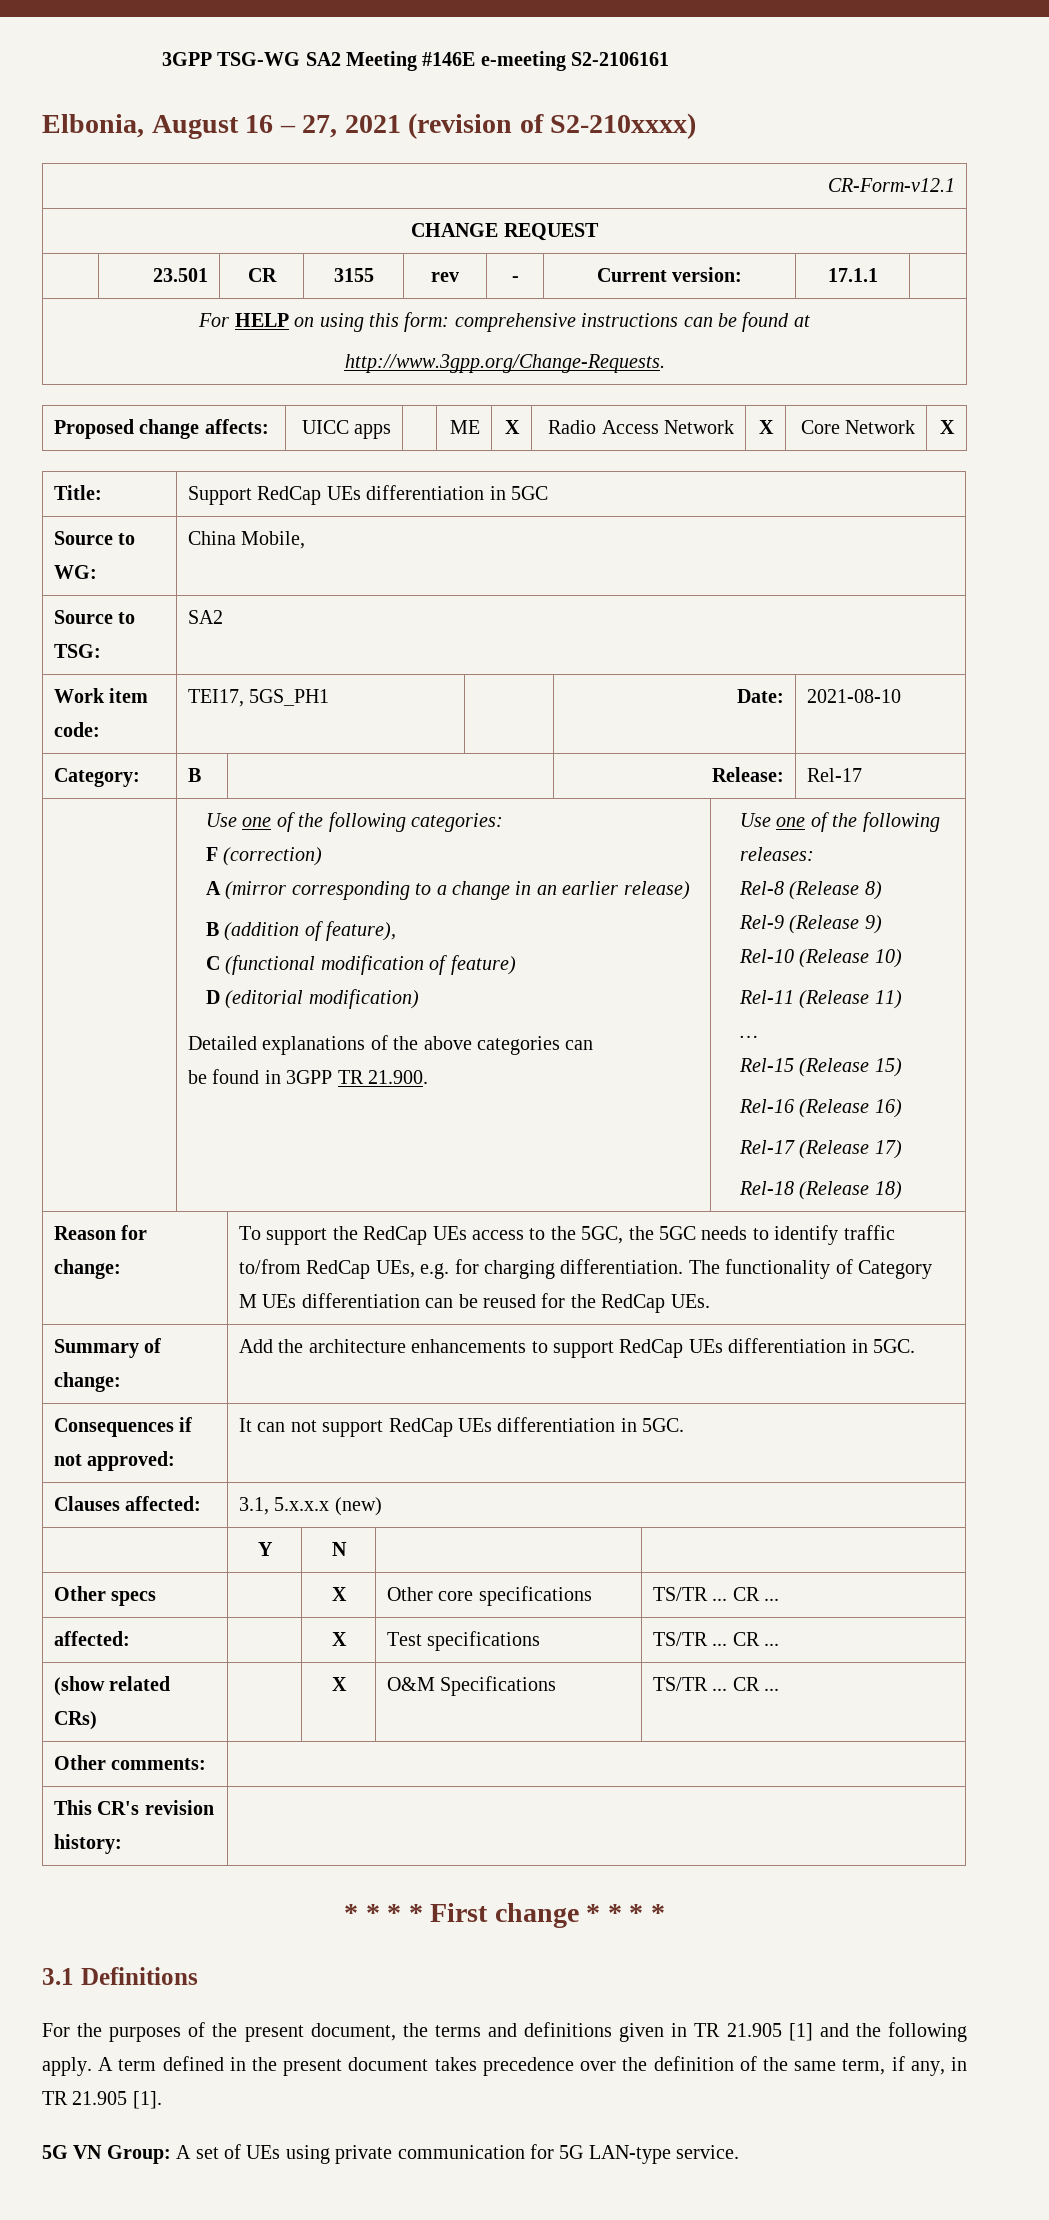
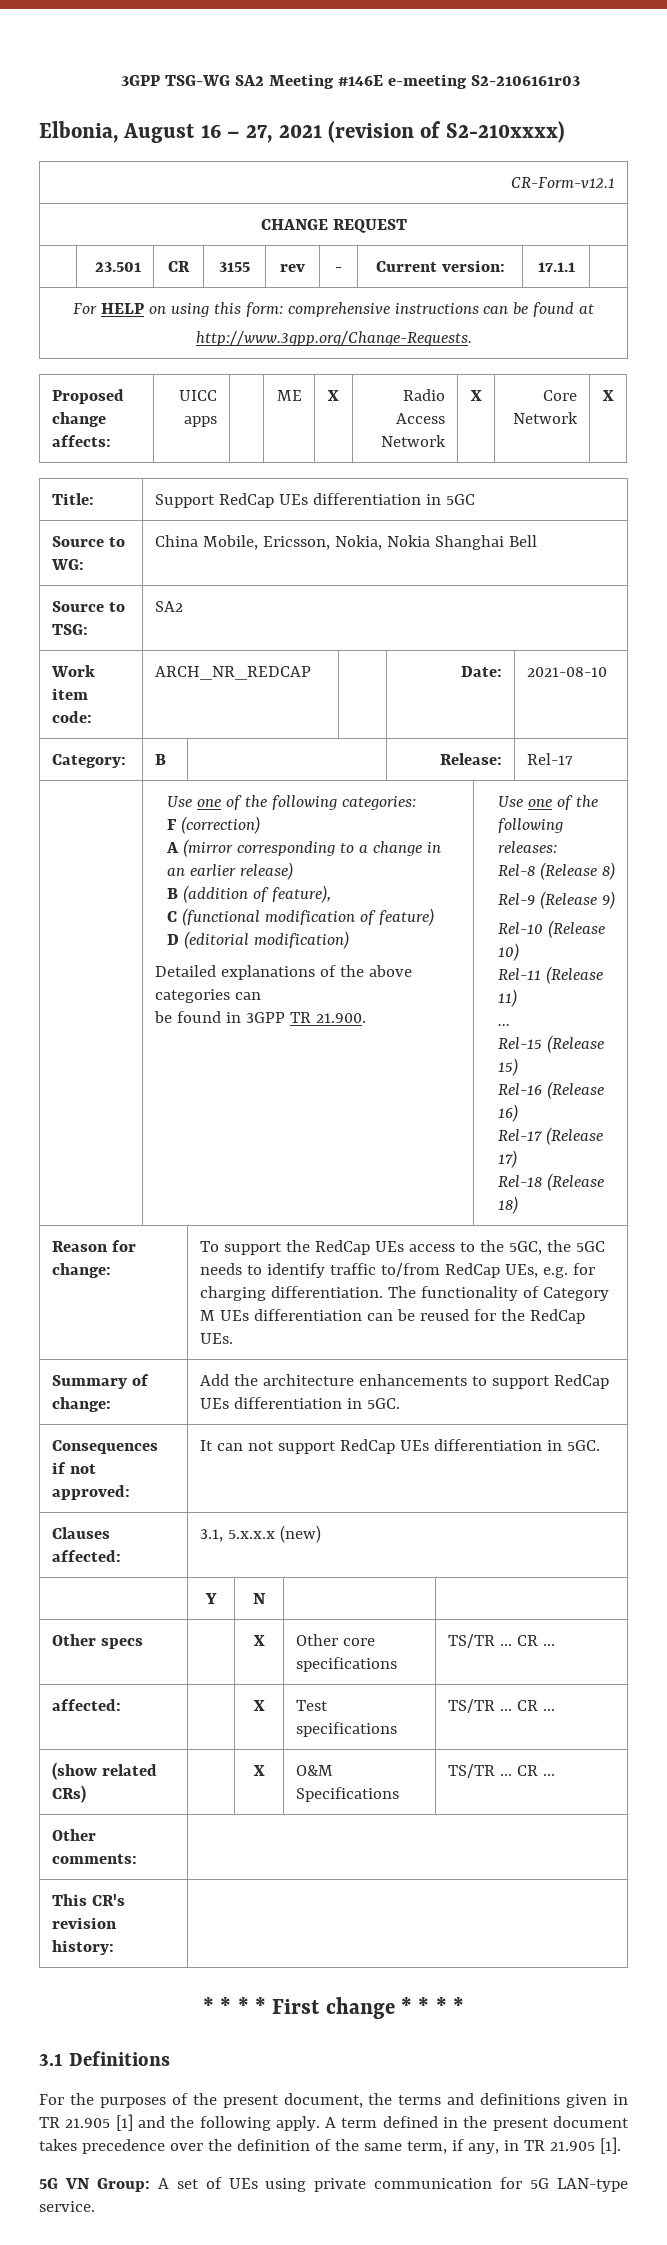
- 3GPP TSG-WG SA2 Meeting #146E e-meeting S2-2106161
+ 3GPP TSG-WG SA2 Meeting #146E e-meeting S2-2106161r03
- Source to WG: | China Mobile,
+ Source to WG: | China Mobile, Ericsson, Nokia, Nokia Shanghai Bell
- Work item code: | TEI17, 5GS_PH1 | | Date: | 2021-08-10
+ Work item code: | ARCH_NR_REDCAP | | Date: | 2021-08-10

